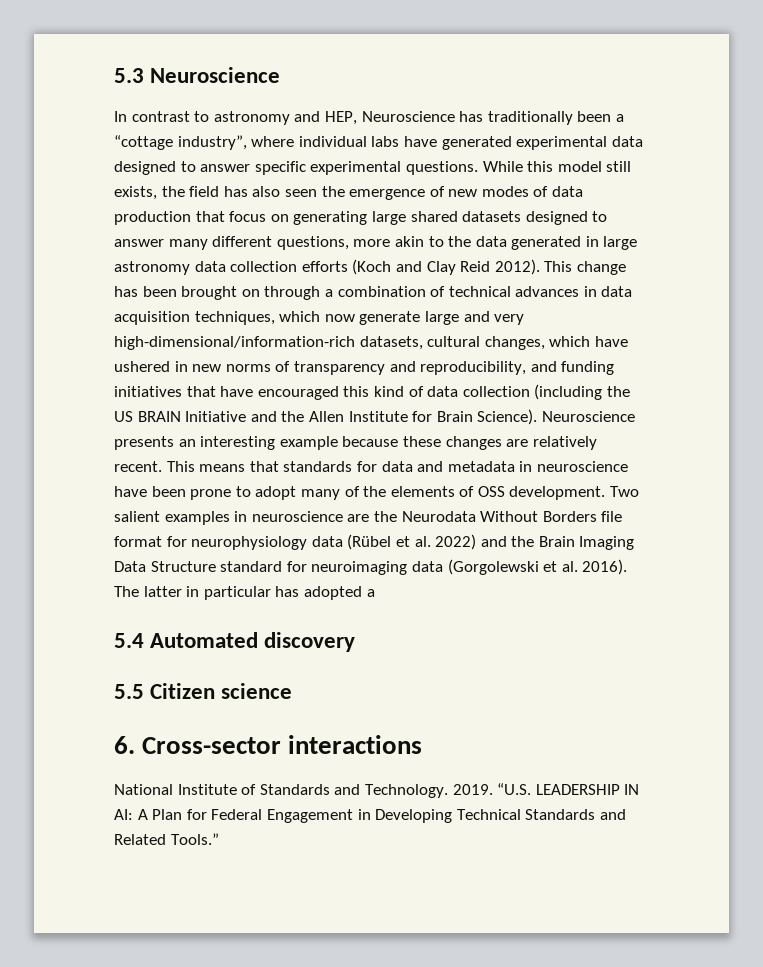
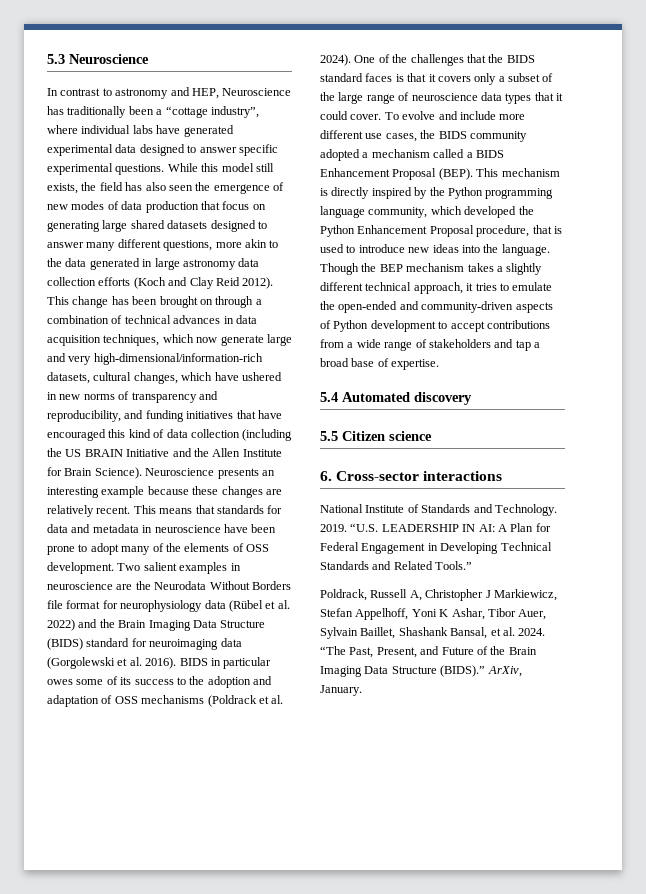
- Two salient examples in neuroscience are the Neurodata Without Borders file format for neurophysiology data (Rübel et al. 2022) and the Brain Imaging Data Structure standard for neuroimaging data (Gorgolewski et al. 2016).
+ Two salient examples in neuroscience are the Neurodata Without Borders file format for neurophysiology data (Rübel et al. 2022) and the Brain Imaging Data Structure (BIDS) standard for neuroimaging data (Gorgolewski et al. 2016).
- The latter in particular has adopted a
+ BIDS in particular owes some of its success to the adoption and adaptation of OSS mechanisms (Poldrack et al. 2024). One of the challenges that the BIDS standard faces is that it covers only a subset of the large range of neuroscience data types that it could cover. To evolve and include more different use cases, the BIDS community adopted a mechanism called a BIDS Enhancement Proposal (BEP). This mechanism is directly inspired by the Python programming language community, which developed the Python Enhancement Proposal procedure, that is used to introduce new ideas into the language. Though the BEP mechanism takes a slightly different technical approach, it tries to emulate the open-ended and community-driven aspects of Python development to accept contributions from a wide range of stakeholders and tap a broad base of expertise.
+ Poldrack, Russell A, Christopher J Markiewicz, Stefan Appelhoff, Yoni K Ashar, Tibor Auer, Sylvain Baillet, Shashank Bansal, et al. 2024. “The Past, Present, and Future of the Brain Imaging Data Structure (BIDS).” ArXiv, January.

